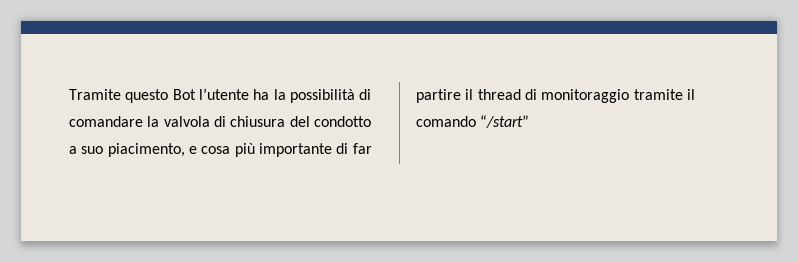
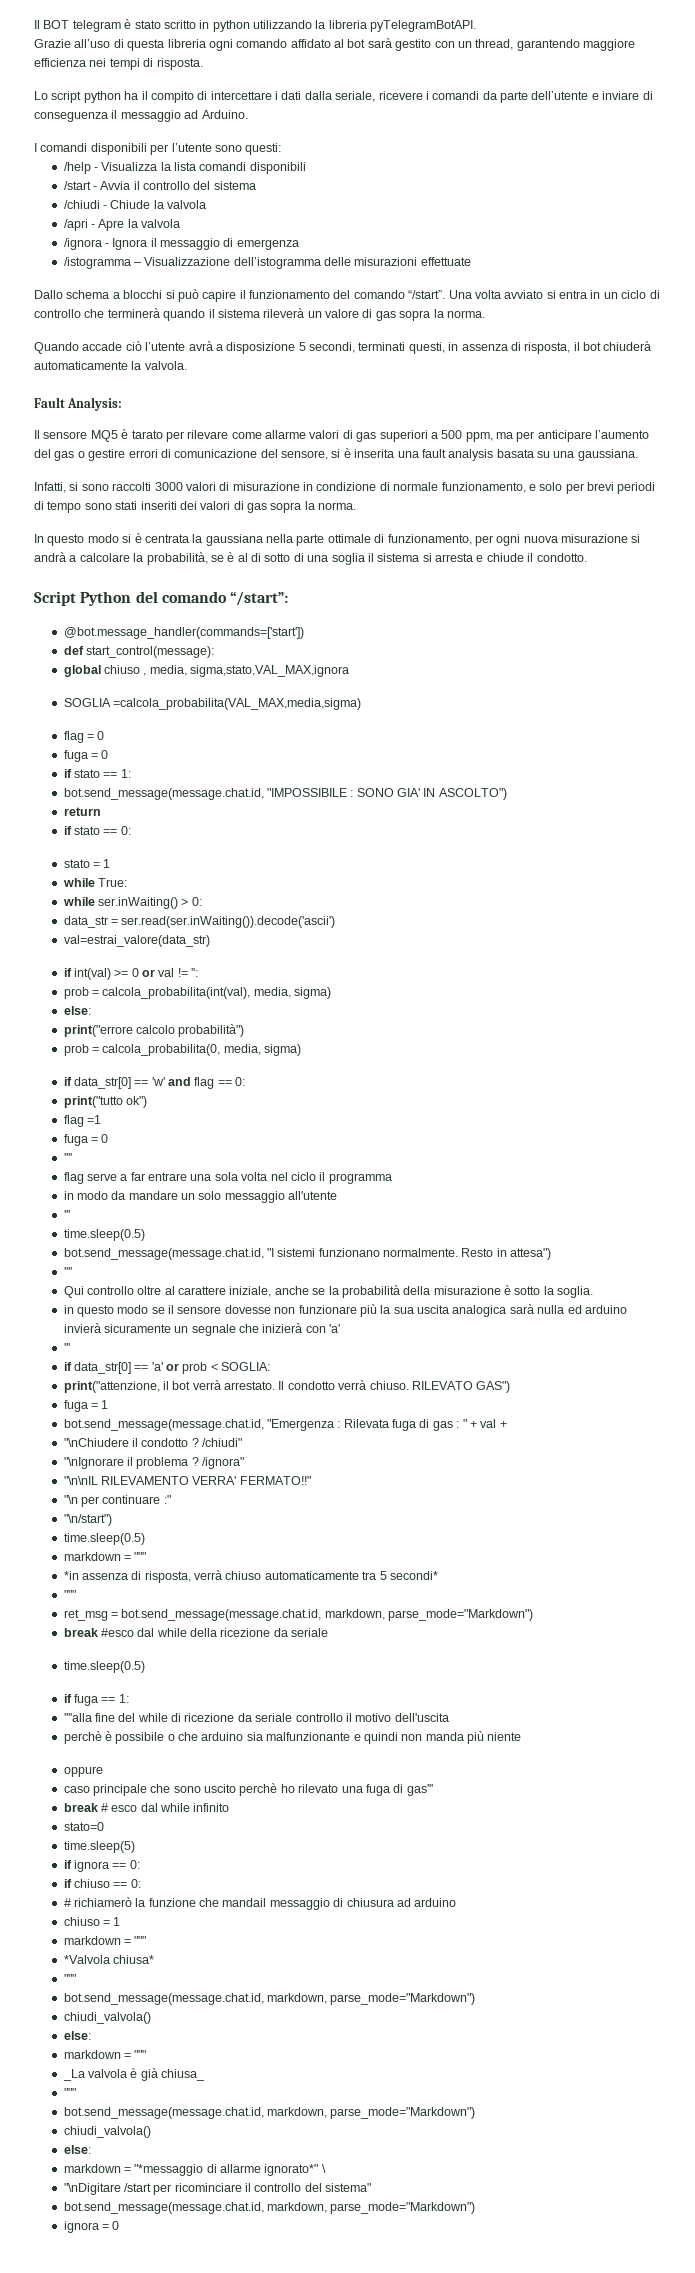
- Tramite questo Bot l’utente ha la possibilità di comandare la valvola di chiusura del condotto a suo piacimento, e cosa più importante di far partire il thread di monitoraggio tramite il comando “/start”
+ Il BOT telegram è stato scritto in python utilizzando la libreria pyTelegramBotAPI.
+ Grazie all’uso di questa libreria ogni comando affidato al bot sarà gestito con un thread, garantendo maggiore efficienza nei tempi di risposta.
+ Lo script python ha il compito di intercettare i dati dalla seriale, ricevere i comandi da parte dell’utente e inviare di conseguenza il messaggio ad Arduino.
+ I comandi disponibili per l’utente sono questi:
+ /help - Visualizza la lista comandi disponibili
+ /start - Avvia il controllo del sistema
+ /chiudi - Chiude la valvola
+ /apri - Apre la valvola
+ /ignora - Ignora il messaggio di emergenza
+ /istogramma – Visualizzazione dell’istogramma delle misurazioni effettuate
+ Dallo schema a blocchi si può capire il funzionamento del comando “/start”. Una volta avviato si entra in un ciclo di controllo che terminerà quando il sistema rileverà un valore di gas sopra la norma.
+ Quando accade ciò l’utente avrà a disposizione 5 secondi, terminati questi, in assenza di risposta, il bot chiuderà automaticamente la valvola.
+ Fault Analysis:
+ Il sensore MQ5 è tarato per rilevare come allarme valori di gas superiori a 500 ppm, ma per anticipare l’aumento del gas o gestire errori di comunicazione del sensore, si è inserita una fault analysis basata su una gaussiana.
+ Infatti, si sono raccolti 3000 valori di misurazione in condizione di normale funzionamento, e solo per brevi periodi di tempo sono stati inseriti dei valori di gas sopra la norma.
+ In questo modo si è centrata la gaussiana nella parte ottimale di funzionamento, per ogni nuova misurazione si andrà a calcolare la probabilità, se è al di sotto di una soglia il sistema si arresta e chiude il condotto.
+ Script Python del comando “/start”:
+ @bot.message_handler(commands=['start'])
+ def start_control(message):
+ global chiuso , media, sigma,stato,VAL_MAX,ignora
+ SOGLIA =calcola_probabilita(VAL_MAX,media,sigma)
+ flag = 0
+ fuga = 0
+ if stato == 1:
+ bot.send_message(message.chat.id, "IMPOSSIBILE : SONO GIA' IN ASCOLTO")
+ return
+ if stato == 0:
+ stato = 1
+ while True:
+ while ser.inWaiting() > 0:
+ data_str = ser.read(ser.inWaiting()).decode('ascii')
+ val=estrai_valore(data_str)
+ if int(val) >= 0 or val != '':
+ prob = calcola_probabilita(int(val), media, sigma)
+ else:
+ print("errore calcolo probabilità")
+ prob = calcola_probabilita(0, media, sigma)
+ if data_str[0] == 'w' and flag == 0:
+ print("tutto ok")
+ flag =1
+ fuga = 0
+ ''''
+ flag serve a far entrare una sola volta nel ciclo il programma
+ in modo da mandare un solo messaggio all'utente
+ '''
+ time.sleep(0.5)
+ bot.send_message(message.chat.id, "I sistemi funzionano normalmente. Resto in attesa")
+ ''''
+ Qui controllo oltre al carattere iniziale, anche se la probabilità della misurazione è sotto la soglia.
+ in questo modo se il sensore dovesse non funzionare più la sua uscita analogica sarà nulla ed arduino invierà sicuramente un segnale che inizierà con 'a'
+ '''
+ if data_str[0] == 'a' or prob < SOGLIA:
+ print("attenzione, il bot verrà arrestato. Il condotto verrà chiuso. RILEVATO GAS")
+ fuga = 1
+ bot.send_message(message.chat.id, "Emergenza : Rilevata fuga di gas : " + val +
+ "\nChiudere il condotto ? /chiudi"
+ "\nIgnorare il problema ? /ignora"
+ "\n\nIL RILEVAMENTO VERRA' FERMATO!!"
+ "\n per continuare :"
+ "\n/start")
+ time.sleep(0.5)
+ markdown = """
+ *in assenza di risposta, verrà chiuso automaticamente tra 5 secondi*
+ """
+ ret_msg = bot.send_message(message.chat.id, markdown, parse_mode="Markdown")
+ break #esco dal while della ricezione da seriale
+ time.sleep(0.5)
+ if fuga == 1:
+ ''''alla fine del while di ricezione da seriale controllo il motivo dell'uscita
+ perchè è possibile o che arduino sia malfunzionante e quindi non manda più niente
+ oppure
+ caso principale che sono uscito perchè ho rilevato una fuga di gas'''
+ break # esco dal while infinito
+ stato=0
+ time.sleep(5)
+ if ignora == 0:
+ if chiuso == 0:
+ # richiamerò la funzione che mandail messaggio di chiusura ad arduino
+ chiuso = 1
+ markdown = """
+ *Valvola chiusa*
+ """
+ bot.send_message(message.chat.id, markdown, parse_mode="Markdown")
+ chiudi_valvola()
+ else:
+ markdown = """
+ _La valvola è già chiusa_
+ """
+ bot.send_message(message.chat.id, markdown, parse_mode="Markdown")
+ chiudi_valvola()
+ else:
+ markdown = "*messaggio di allarme ignorato*" \
+ "\nDigitare /start per ricominciare il controllo del sistema"
+ bot.send_message(message.chat.id, markdown, parse_mode="Markdown")
+ ignora = 0

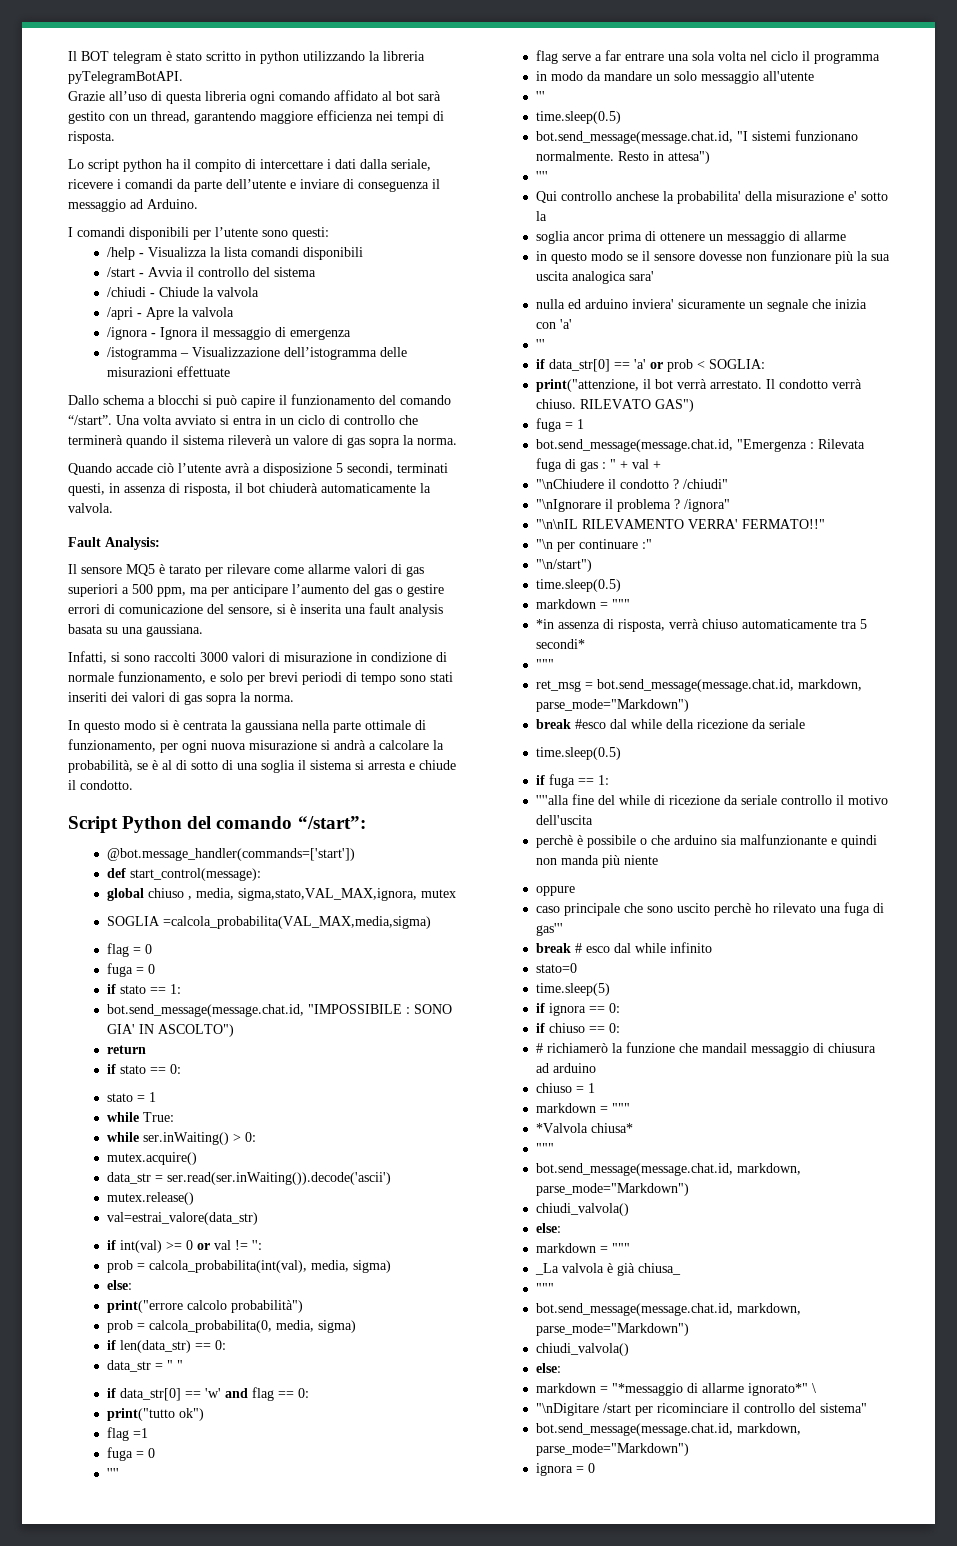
- global chiuso , media, sigma,stato,VAL_MAX,ignora
+ global chiuso , media, sigma,stato,VAL_MAX,ignora, mutex
+ mutex.acquire()
+ mutex.release()
+ if len(data_str) == 0:
+ data_str = " "
- Qui controllo oltre al carattere iniziale, anche se la probabilità della misurazione è sotto la soglia.
+ Qui controllo anchese la probabilita' della misurazione e' sotto la
+ soglia ancor prima di ottenere un messaggio di allarme
- in questo modo se il sensore dovesse non funzionare più la sua uscita analogica sarà nulla ed arduino invierà sicuramente un segnale che inizierà con 'a'
+ in questo modo se il sensore dovesse non funzionare più la sua uscita analogica sara'
+ nulla ed arduino inviera' sicuramente un segnale che inizia con 'a'

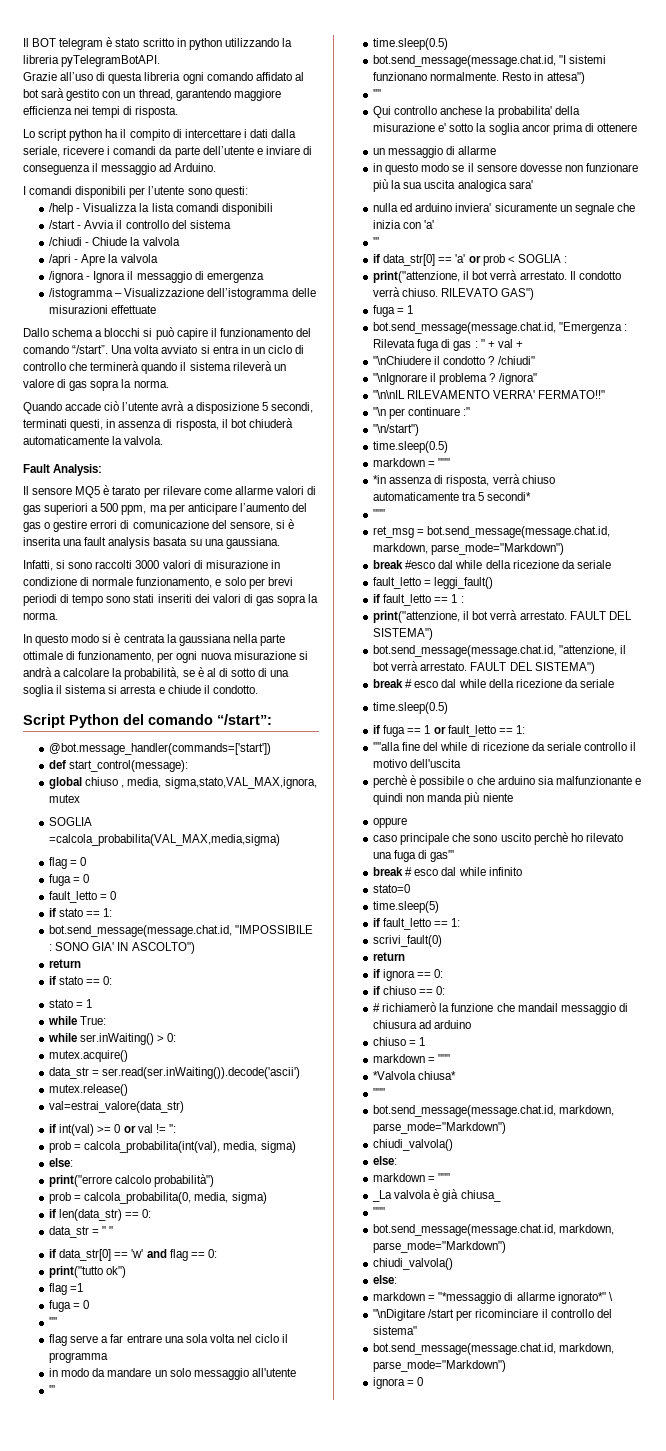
+ fault_letto = 0
- Qui controllo anchese la probabilita' della misurazione e' sotto la
- soglia ancor prima di ottenere un messaggio di allarme
+ Qui controllo anchese la probabilita' della misurazione e' sotto la soglia ancor prima di ottenere
+ un messaggio di allarme
- if data_str[0] == 'a' or prob < SOGLIA:
+ if data_str[0] == 'a' or prob < SOGLIA :
+ fault_letto = leggi_fault()
+ if fault_letto == 1 :
+ print("attenzione, il bot verrà arrestato. FAULT DEL SISTEMA")
+ bot.send_message(message.chat.id, "attenzione, il bot verrà arrestato. FAULT DEL SISTEMA")
+ break # esco dal while della ricezione da seriale
- if fuga == 1:
+ if fuga == 1 or fault_letto == 1:
+ if fault_letto == 1:
+ scrivi_fault(0)
+ return

